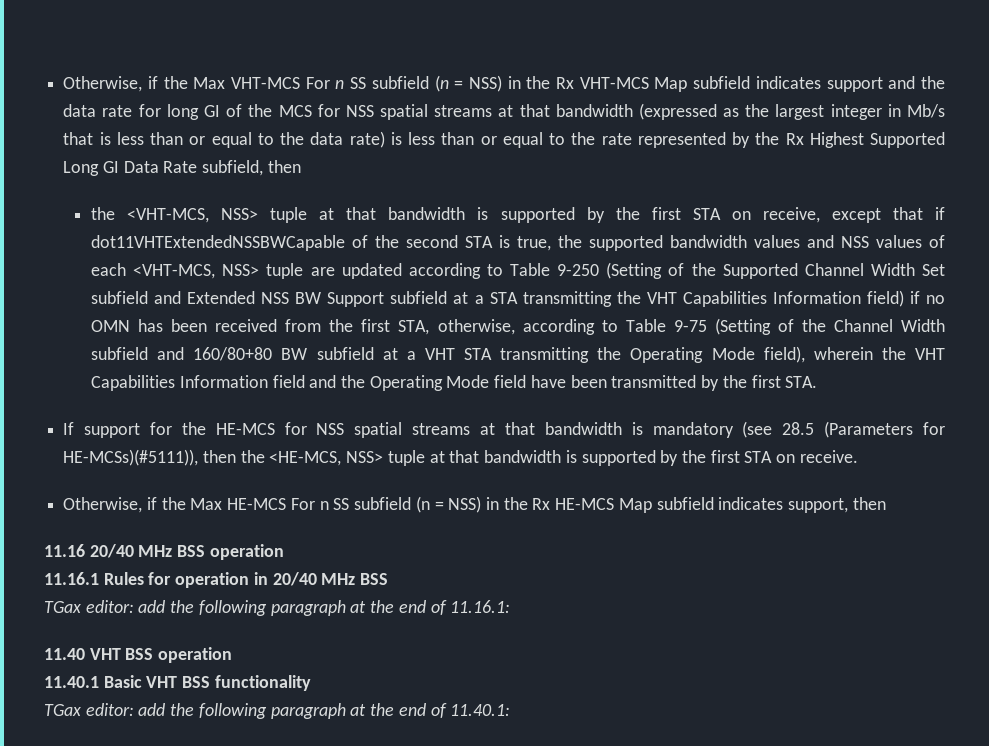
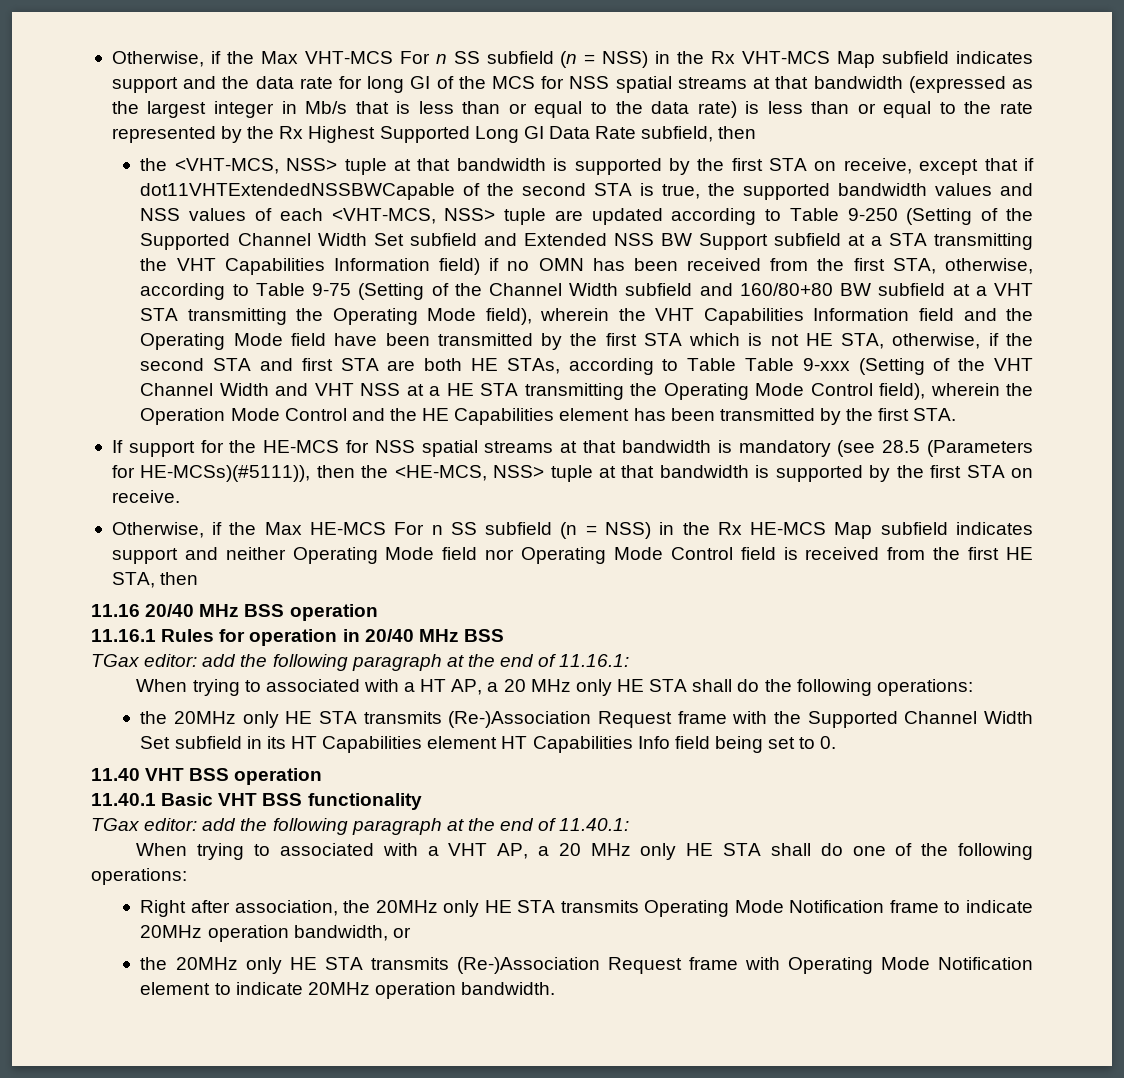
- the <VHT-MCS, NSS> tuple at that bandwidth is supported by the first STA on receive, except that if dot11VHTExtendedNSSBWCapable of the second STA is true, the supported bandwidth values and NSS values of each <VHT-MCS, NSS> tuple are updated according to Table 9-250 (Setting of the Supported Channel Width Set subfield and Extended NSS BW Support subfield at a STA transmitting the VHT Capabilities Information field) if no OMN has been received from the first STA, otherwise, according to Table 9-75 (Setting of the Channel Width subfield and 160/80+80 BW subfield at a VHT STA transmitting the Operating Mode field), wherein the VHT Capabilities Information field and the Operating Mode field have been transmitted by the first STA.
+ the <VHT-MCS, NSS> tuple at that bandwidth is supported by the first STA on receive, except that if dot11VHTExtendedNSSBWCapable of the second STA is true, the supported bandwidth values and NSS values of each <VHT-MCS, NSS> tuple are updated according to Table 9-250 (Setting of the Supported Channel Width Set subfield and Extended NSS BW Support subfield at a STA transmitting the VHT Capabilities Information field) if no OMN has been received from the first STA, otherwise, according to Table 9-75 (Setting of the Channel Width subfield and 160/80+80 BW subfield at a VHT STA transmitting the Operating Mode field), wherein the VHT Capabilities Information field and the Operating Mode field have been transmitted by the first STA which is not HE STA, otherwise, if the second STA and first STA are both HE STAs, according to Table Table 9-xxx (Setting of the VHT Channel Width and VHT NSS at a HE STA transmitting the Operating Mode Control field), wherein the Operation Mode Control and the HE Capabilities element has been transmitted by the first STA.
- Otherwise, if the Max HE-MCS For n SS subfield (n = NSS) in the Rx HE-MCS Map subfield indicates support, then
+ Otherwise, if the Max HE-MCS For n SS subfield (n = NSS) in the Rx HE-MCS Map subfield indicates support and neither Operating Mode field nor Operating Mode Control field is received from the first HE STA, then
+ When trying to associated with a HT AP, a 20 MHz only HE STA shall do the following operations:
+ the 20MHz only HE STA transmits (Re-)Association Request frame with the Supported Channel Width Set subfield in its HT Capabilities element HT Capabilities Info field being set to 0.
+ When trying to associated with a VHT AP, a 20 MHz only HE STA shall do one of the following operations:
+ Right after association, the 20MHz only HE STA transmits Operating Mode Notification frame to indicate 20MHz operation bandwidth, or
+ the 20MHz only HE STA transmits (Re-)Association Request frame with Operating Mode Notification element to indicate 20MHz operation bandwidth.

